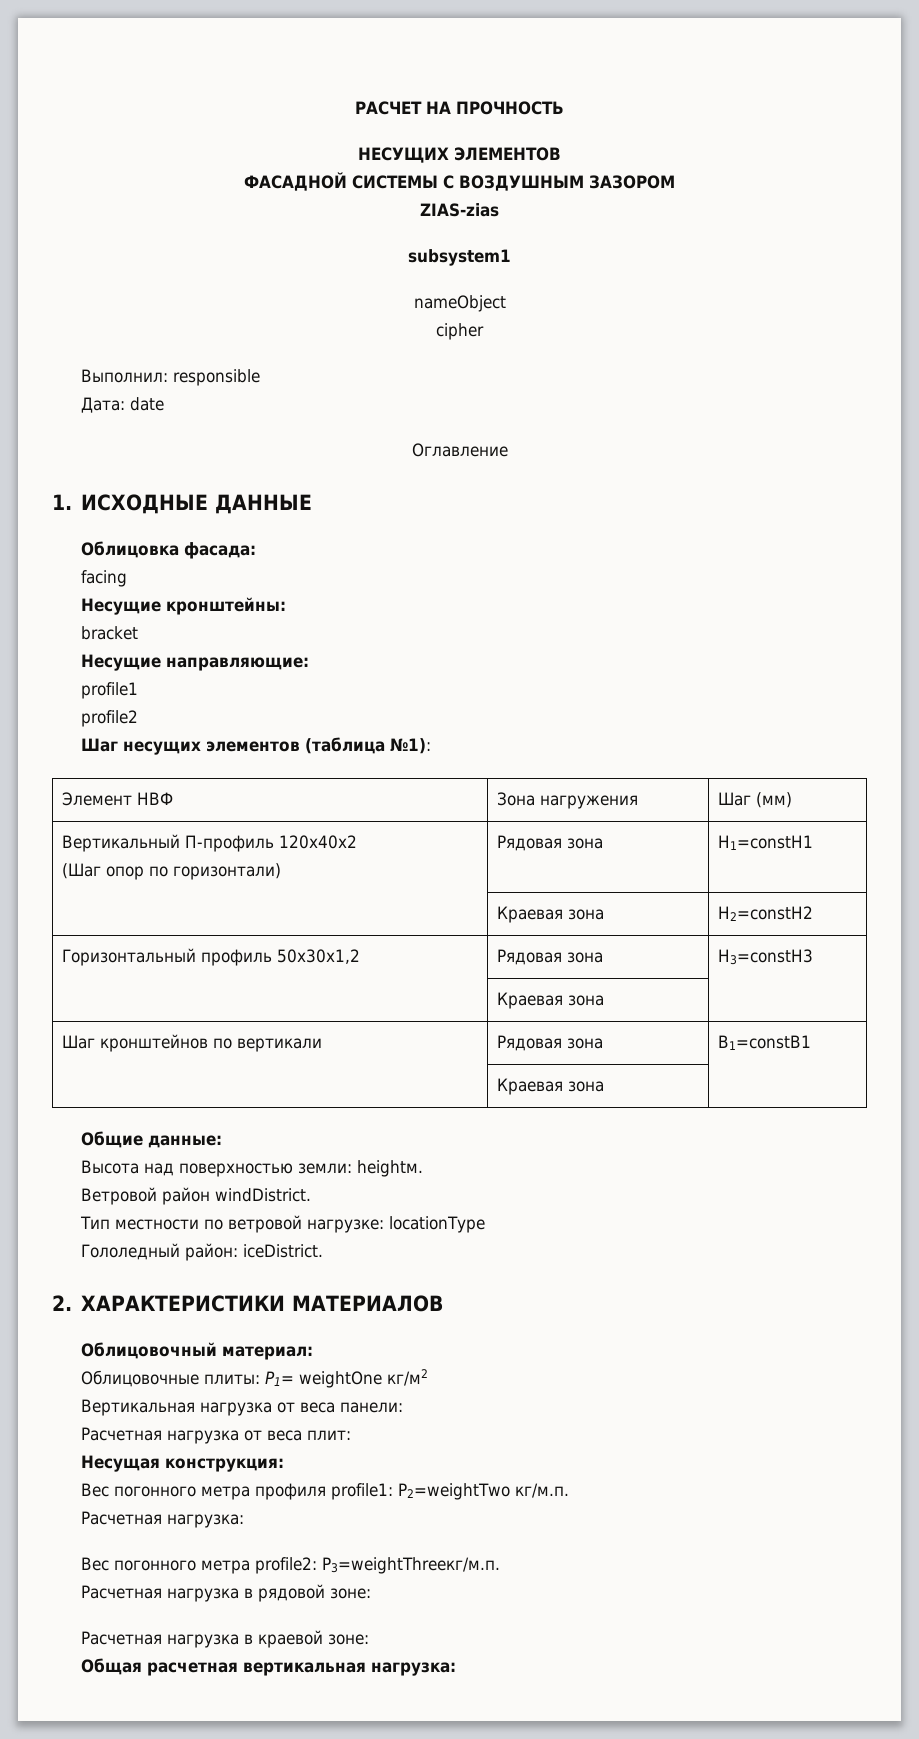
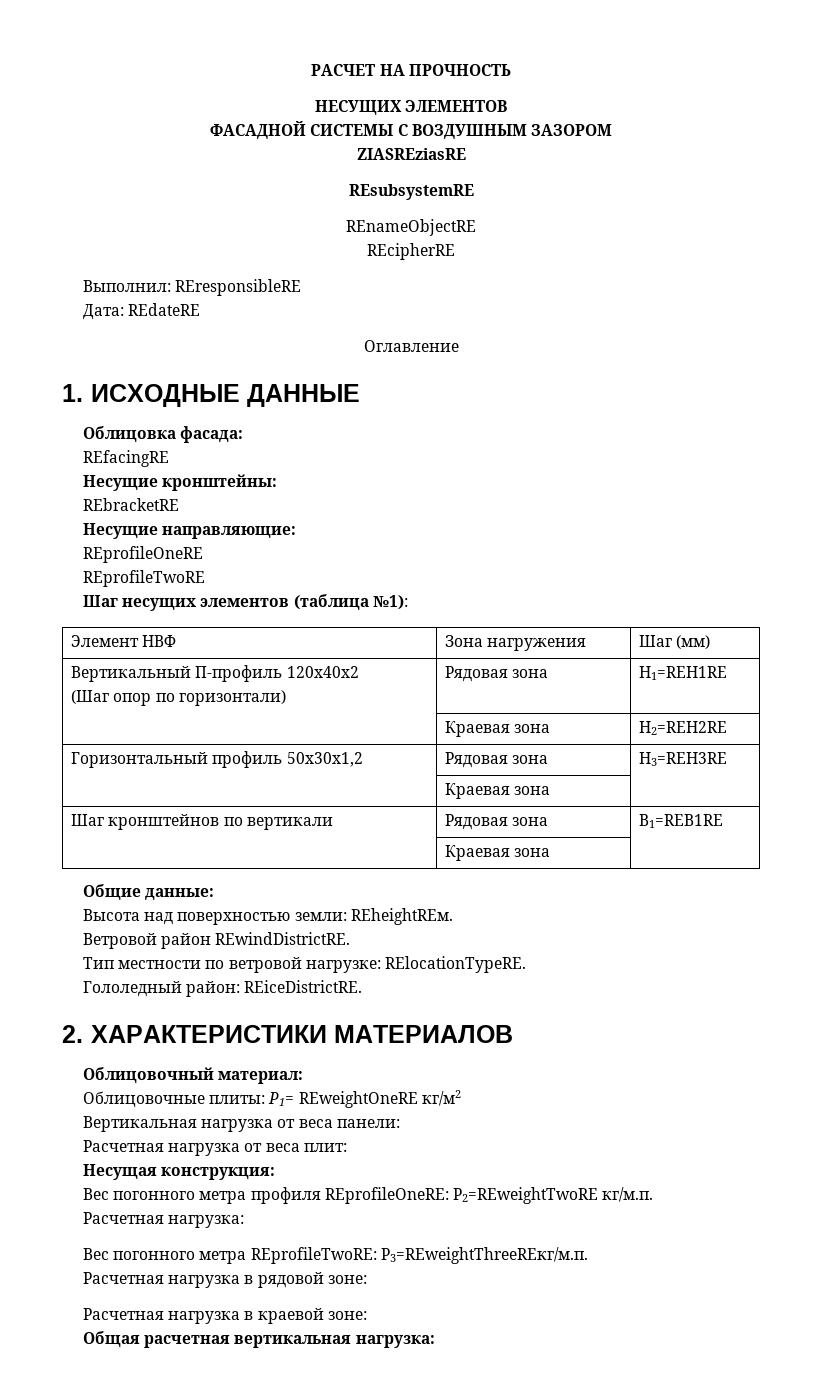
- ZIAS-zias
- subsystem1
- nameObject
- cipher
+ ZIASREziasRE
+ REsubsystemRE
+ REnameObjectRE
+ REcipherRE
- Выполнил: responsible
+ Выполнил: REresponsibleRE
- Дата: date
+ Дата: REdateRE
- facing
+ REfacingRE
- bracket
+ REbracketRE
- profile1
- profile2
+ REprofileOneRE
+ REprofileTwoRE
  Вертикальный П-профиль 120х40х2
- (Шаг опор по горизонтали) | Рядовая зона | H1=constH1
- | Краевая зона | H2=constH2
+ (Шаг опор по горизонтали) | Рядовая зона | H1=REH1RE
+ | Краевая зона | H2=REH2RE
- Горизонтальный профиль 50х30х1,2 | Рядовая зона | H3=constH3
+ Горизонтальный профиль 50х30х1,2 | Рядовая зона | H3=REH3RE
- Шаг кронштейнов по вертикали | Рядовая зона | B1=constB1
+ Шаг кронштейнов по вертикали | Рядовая зона | B1=REB1RE
- Высота над поверхностью земли: heightм.
+ Высота над поверхностью земли: REheightREм.
- Ветровой район windDistrict.
+ Ветровой район REwindDistrictRE.
- Тип местности по ветровой нагрузке: locationType
+ Тип местности по ветровой нагрузке: RElocationTypeRE.
- Гололедный район: iceDistrict.
+ Гололедный район: REiceDistrictRE.
- Облицовочные плиты: Р1= weightOne кг/м2
+ Облицовочные плиты: Р1= REweightOneRE кг/м2
- Вес погонного метра профиля profile1: P2=weightTwo кг/м.п.
+ Вес погонного метра профиля REprofileOneRE: P2=REweightTwoRE кг/м.п.
- Вес погонного метра profile2: P3=weightThreeкг/м.п.
+ Вес погонного метра REprofileTwoRE: P3=REweightThreeREкг/м.п.

